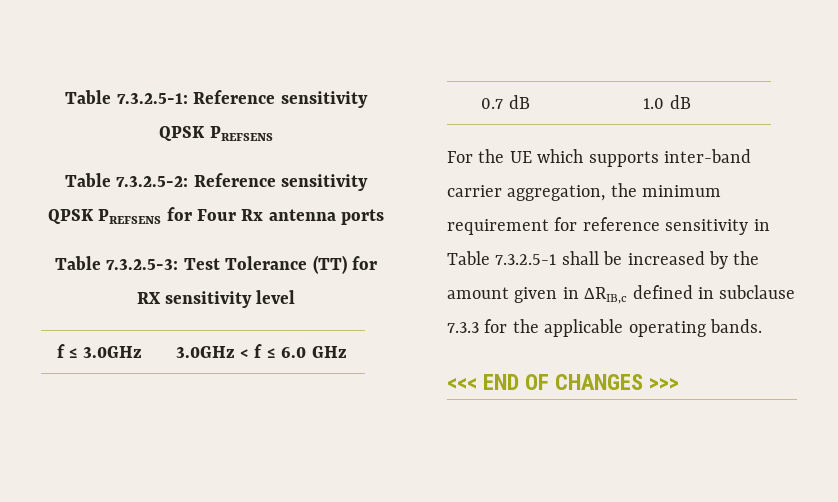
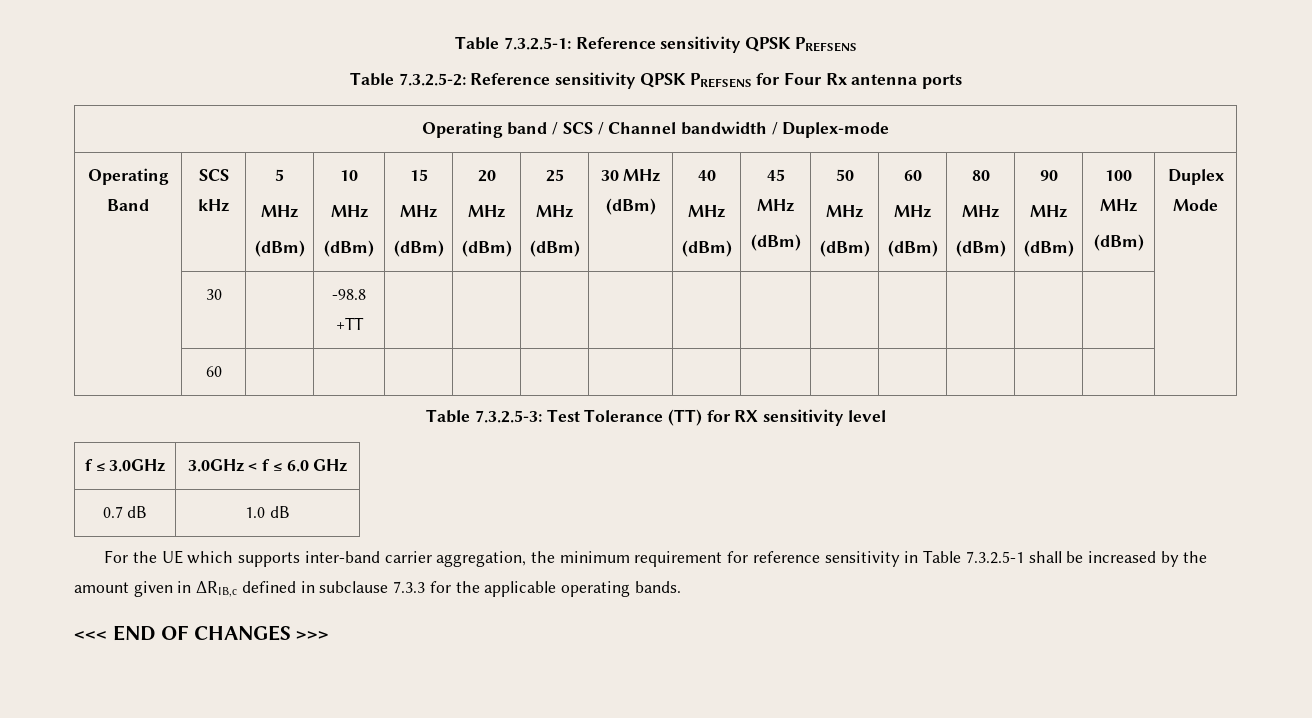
+ Operating band / SCS / Channel bandwidth / Duplex-mode
+ Operating Band | SCS kHz | 5
+ MHz
+ (dBm) | 10
+ MHz
+ (dBm) | 15
+ MHz
+ (dBm) | 20
+ MHz
+ (dBm) | 25
+ MHz
+ (dBm) | 30 MHz (dBm) | 40
+ MHz
+ (dBm) | 45 MHz
+ (dBm) | 50
+ MHz
+ (dBm) | 60
+ MHz
+ (dBm) | 80
+ MHz
+ (dBm) | 90
+ MHz
+ (dBm) | 100 MHz
+ (dBm) | Duplex Mode
+ | 30 | | -98.8 +TT | | | | | | | | | | | |
+ | 60 | | | | | | | | | | | | | |

